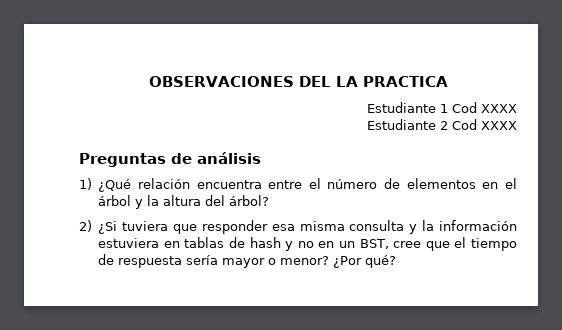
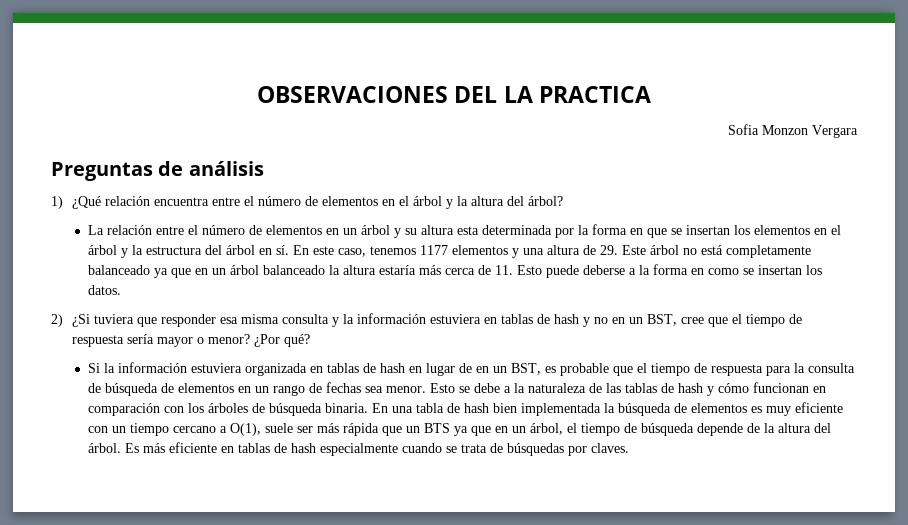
- Estudiante 1 Cod XXXX
- Estudiante 2 Cod XXXX
+ Sofia Monzon Vergara
+ La relación entre el número de elementos en un árbol y su altura esta determinada por la forma en que se insertan los elementos en el árbol y la estructura del árbol en sí. En este caso, tenemos 1177 elementos y una altura de 29. Este árbol no está completamente balanceado ya que en un árbol balanceado la altura estaría más cerca de 11. Esto puede deberse a la forma en como se insertan los datos.
+ Si la información estuviera organizada en tablas de hash en lugar de en un BST, es probable que el tiempo de respuesta para la consulta de búsqueda de elementos en un rango de fechas sea menor. Esto se debe a la naturaleza de las tablas de hash y cómo funcionan en comparación con los árboles de búsqueda binaria. En una tabla de hash bien implementada la búsqueda de elementos es muy eficiente con un tiempo cercano a O(1), suele ser más rápida que un BTS ya que en un árbol, el tiempo de búsqueda depende de la altura del árbol. Es más eficiente en tablas de hash especialmente cuando se trata de búsquedas por claves.

